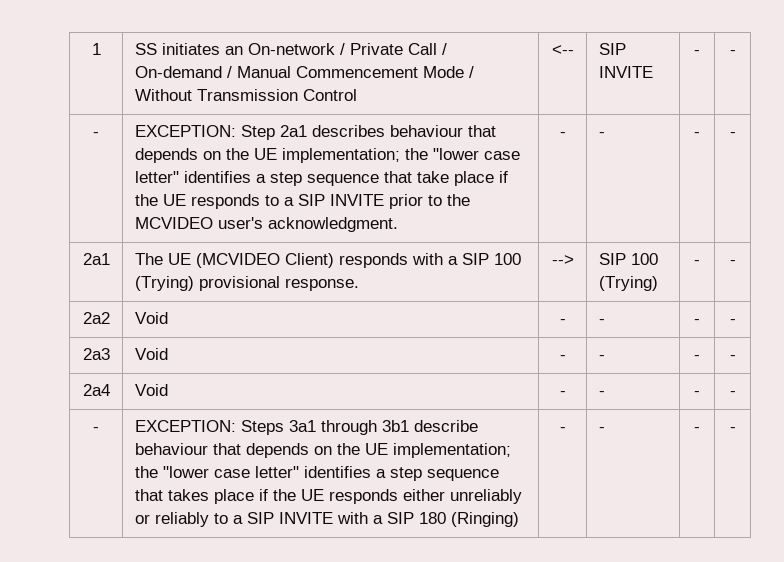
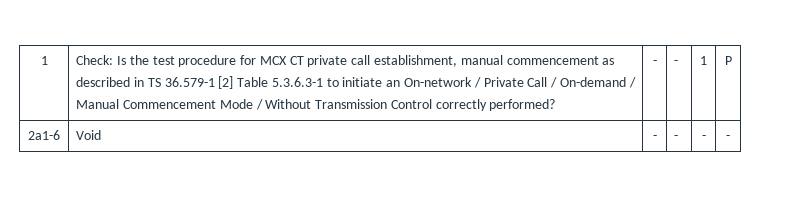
- 1 | SS initiates an On-network / Private Call / On-demand / Manual Commencement Mode / Without Transmission Control | <-- | SIP INVITE | - | -
- - | EXCEPTION: Step 2a1 describes behaviour that depends on the UE implementation; the "lower case letter" identifies a step sequence that take place if the UE responds to a SIP INVITE prior to the MCVIDEO user's acknowledgment. | - | - | - | -
- 2a1 | The UE (MCVIDEO Client) responds with a SIP 100 (Trying) provisional response. | --> | SIP 100 (Trying) | - | -
- 2a2 | Void | - | - | - | -
- 2a3 | Void | - | - | - | -
- 2a4 | Void | - | - | - | -
- - | EXCEPTION: Steps 3a1 through 3b1 describe behaviour that depends on the UE implementation; the "lower case letter" identifies a step sequence that takes place if the UE responds either unreliably or reliably to a SIP INVITE with a SIP 180 (Ringing) | - | - | - | -
+ 1 | Check: Is the test procedure for MCX CT private call establishment, manual commencement as described in TS 36.579-1 [2] Table 5.3.6.3-1 to initiate an On-network / Private Call / On-demand / Manual Commencement Mode / Without Transmission Control correctly performed? | - | - | 1 | P
+ 2a1-6 | Void | - | - | - | -

